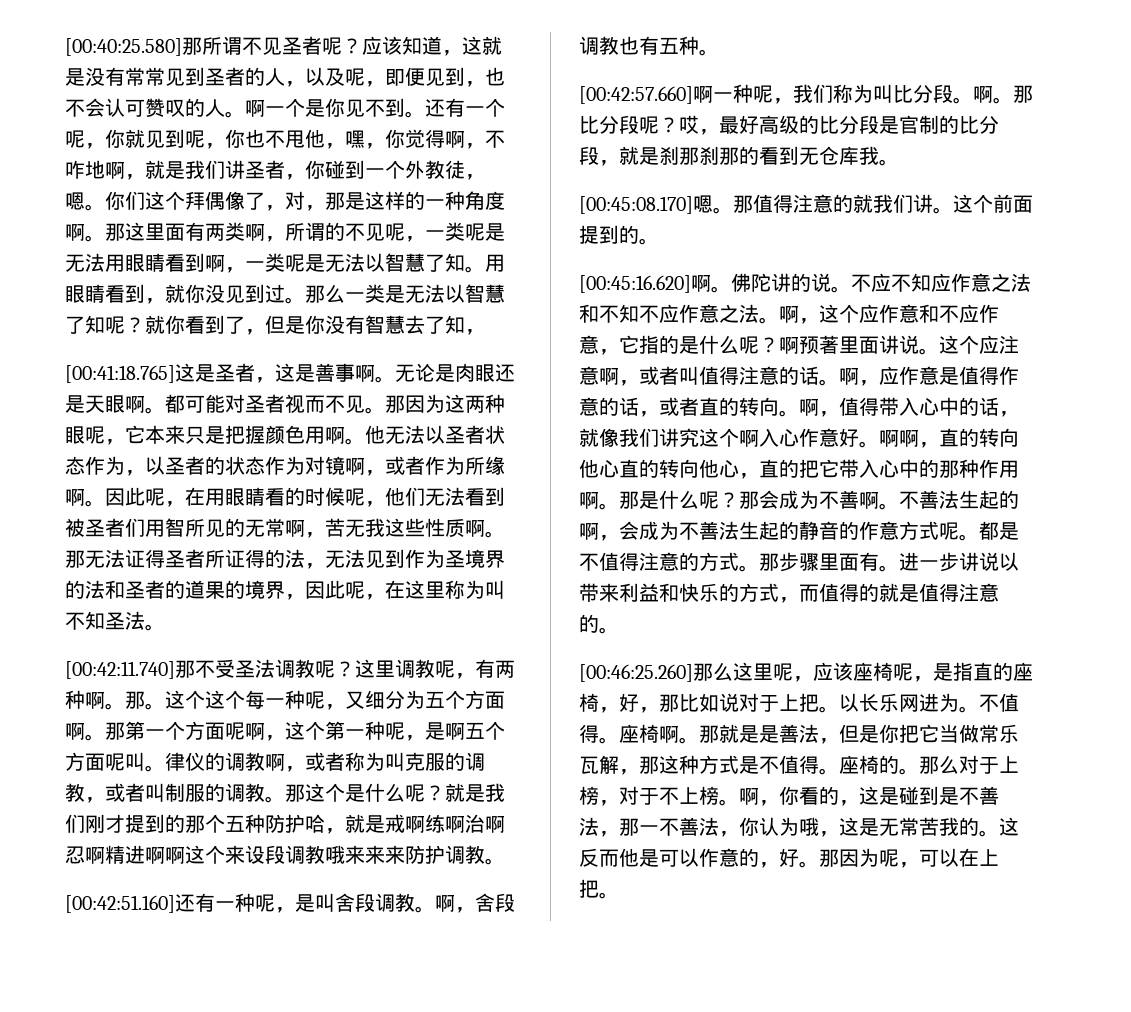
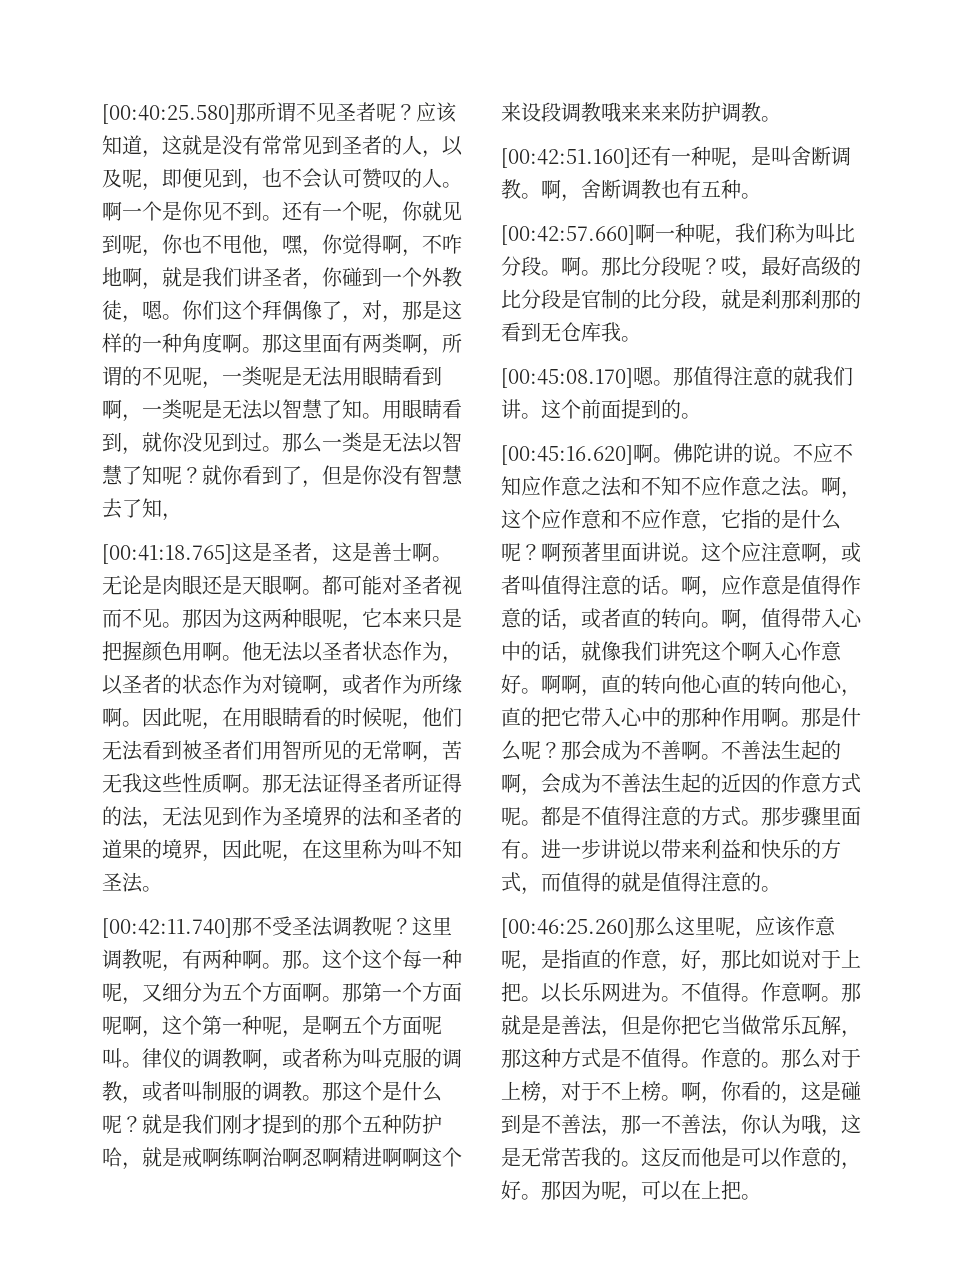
- [00:41:18.765]这是圣者，这是善事啊。
+ [00:41:18.765]这是圣者，这是善士啊。
- [00:42:51.160]还有一种呢，是叫舍段调教。
+ [00:42:51.160]还有一种呢，是叫舍断调教。
- 啊，舍段调教也有五种。
+ 啊，舍断调教也有五种。
- 不善法生起的啊，会成为不善法生起的静音的作意方式呢。
+ 不善法生起的啊，会成为不善法生起的近因的作意方式呢。
- [00:46:25.260]那么这里呢，应该座椅呢，是指直的座椅，好，那比如说对于上把。
+ [00:46:25.260]那么这里呢，应该作意呢，是指直的作意，好，那比如说对于上把。
- 座椅啊。
+ 作意啊。
- 座椅的。
+ 作意的。

